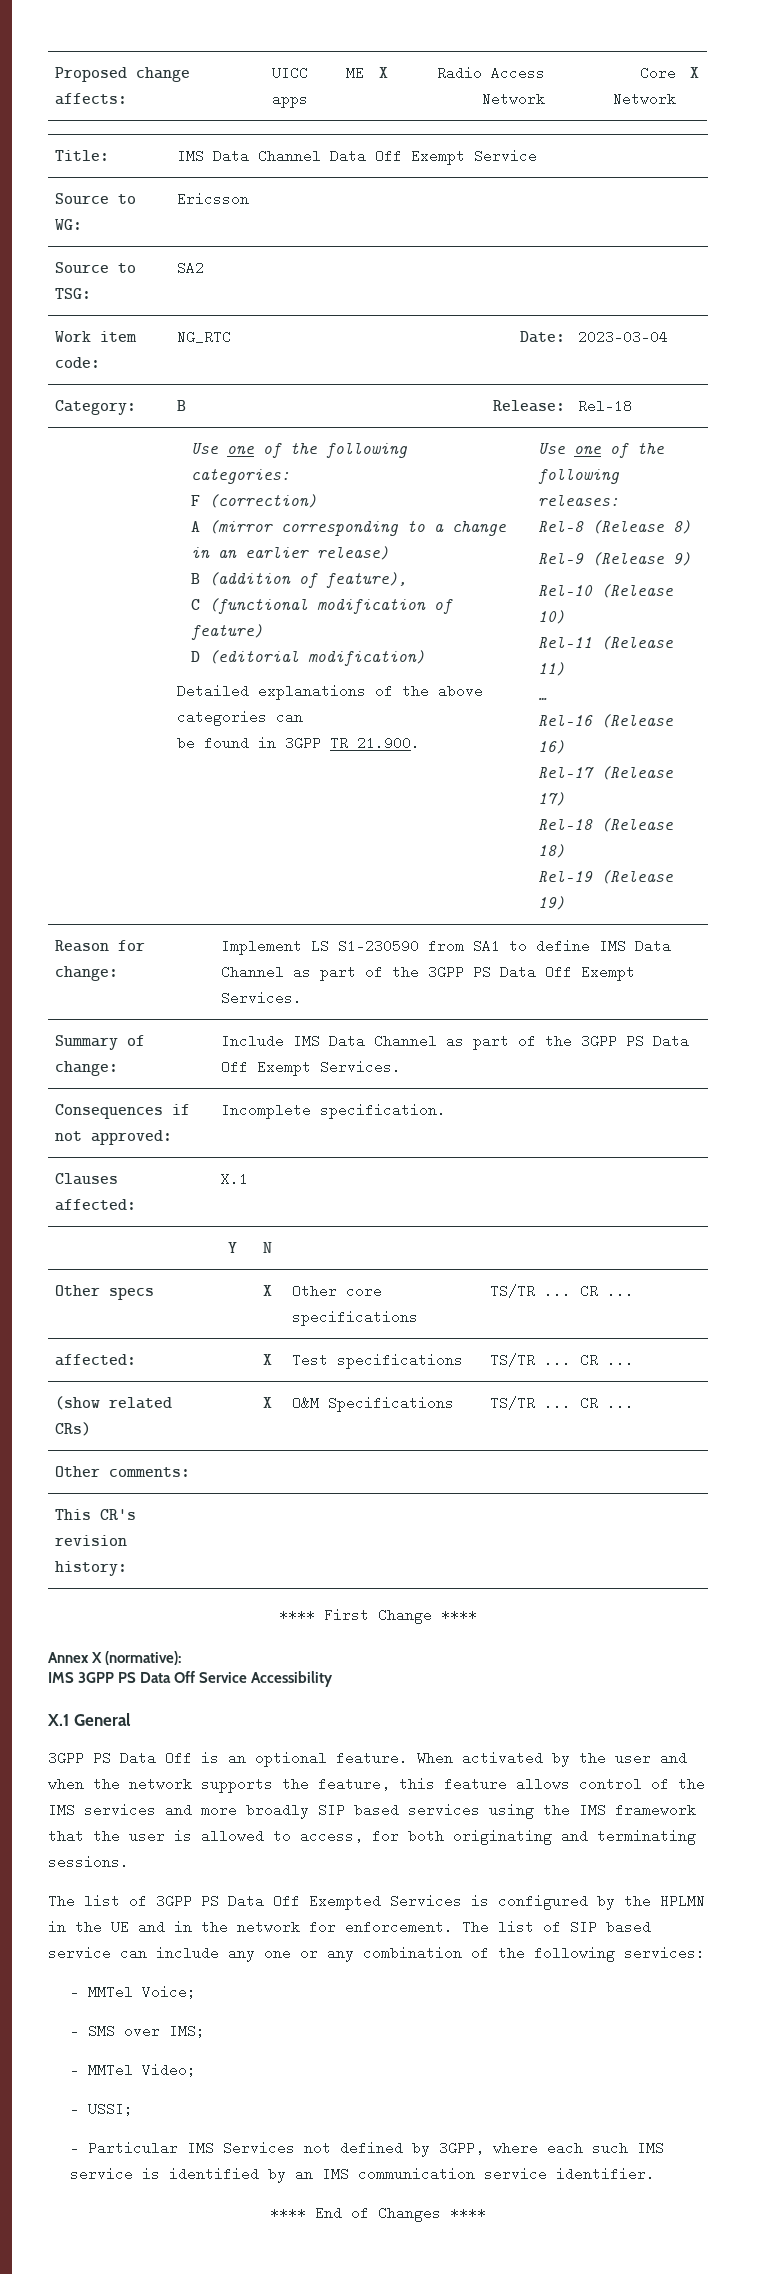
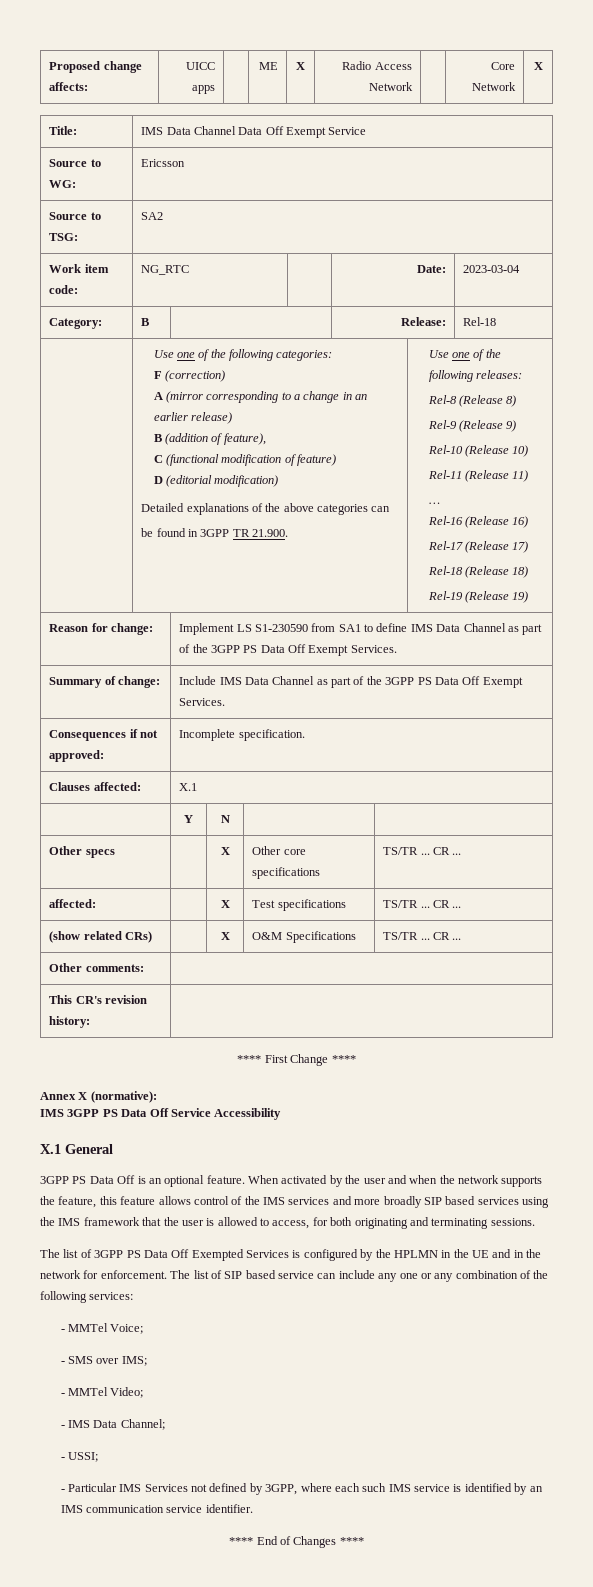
+ - IMS Data Channel;

